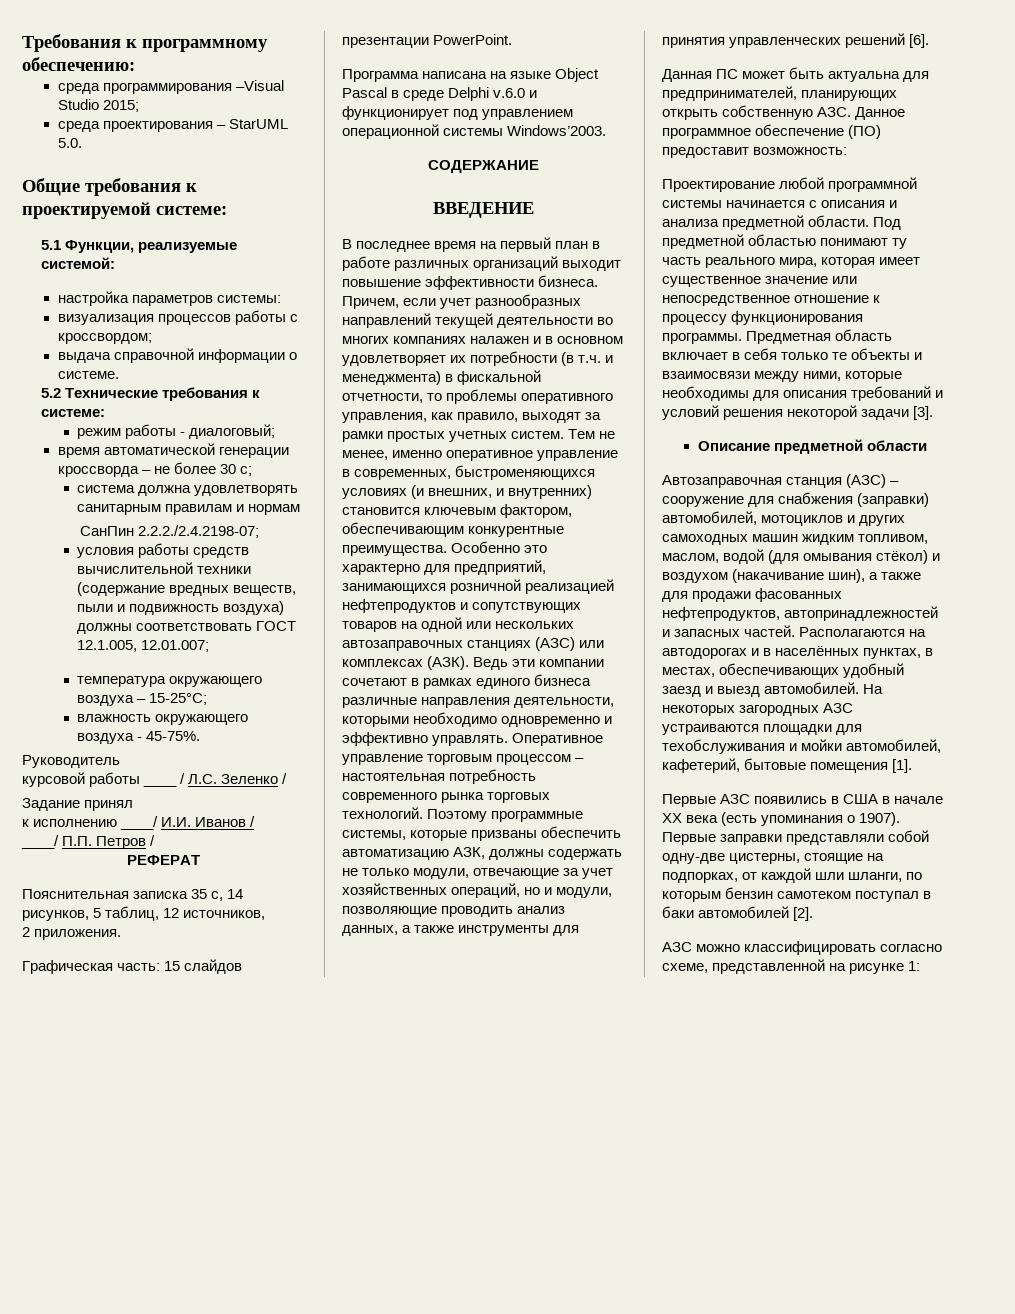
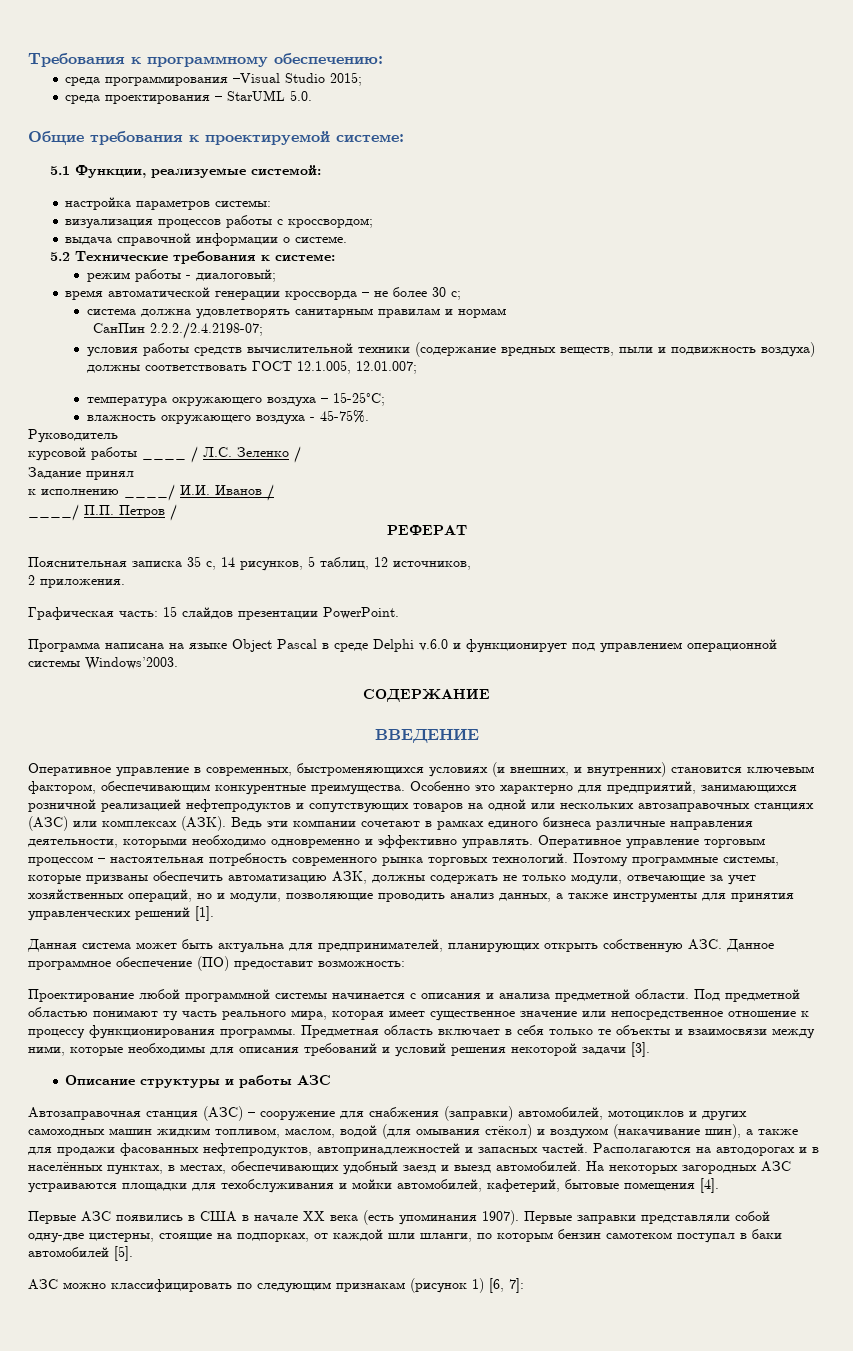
- В последнее время на первый план в работе различных организаций выходит повышение эффективности бизнеса. Причем, если учет разнообразных направлений текущей деятельности во многих компаниях налажен и в основном удовлетворяет их потребности (в т.ч. и менеджмента) в фискальной отчетности, то проблемы оперативного управления, как правило, выходят за рамки простых учетных систем. Тем не менее, именно оперативное управление в современных, быстроменяющихся условиях (и внешних, и внутренних) становится ключевым фактором, обеспечивающим конкурентные преимущества.
+ Оперативное управление в современных, быстроменяющихся условиях (и внешних, и внутренних) становится ключевым фактором, обеспечивающим конкурентные преимущества.
- Поэтому программные системы, которые призваны обеспечить автоматизацию АЗК, должны содержать не только модули, отвечающие за учет хозяйственных операций, но и модули, позволяющие проводить анализ данных, а также инструменты для принятия управленческих решений [6].
+ Поэтому программные системы, которые призваны обеспечить автоматизацию АЗК, должны содержать не только модули, отвечающие за учет хозяйственных операций, но и модули, позволяющие проводить анализ данных, а также инструменты для принятия управленческих решений [1].
- Данная ПС может быть актуальна для предпринимателей, планирующих открыть собственную АЗС. Данное программное обеспечение (ПО) предоставит возможность:
+ Данная система может быть актуальна для предпринимателей, планирующих открыть собственную АЗС. Данное программное обеспечение (ПО) предоставит возможность:
- Описание предметной области
+ Описание структуры и работы АЗС
- На некоторых загородных АЗС устраиваются площадки для техобслуживания и мойки автомобилей, кафетерий, бытовые помещения [1].
+ На некоторых загородных АЗС устраиваются площадки для техобслуживания и мойки автомобилей, кафетерий, бытовые помещения [4].
- Первые АЗС появились в США в начале ХХ века (есть упоминания о 1907).
+ Первые АЗС появились в США в начале ХХ века (есть упоминания 1907).
- Первые заправки представляли собой одну-две цистерны, стоящие на подпорках, от каждой шли шланги, по которым бензин самотеком поступал в баки автомобилей [2].
+ Первые заправки представляли собой одну-две цистерны, стоящие на подпорках, от каждой шли шланги, по которым бензин самотеком поступал в баки автомобилей [5].
- АЗС можно классифицировать согласно схеме, представленной на рисунке 1:
+ АЗС можно классифицировать по следующим признакам (рисунок 1) [6, 7]:

